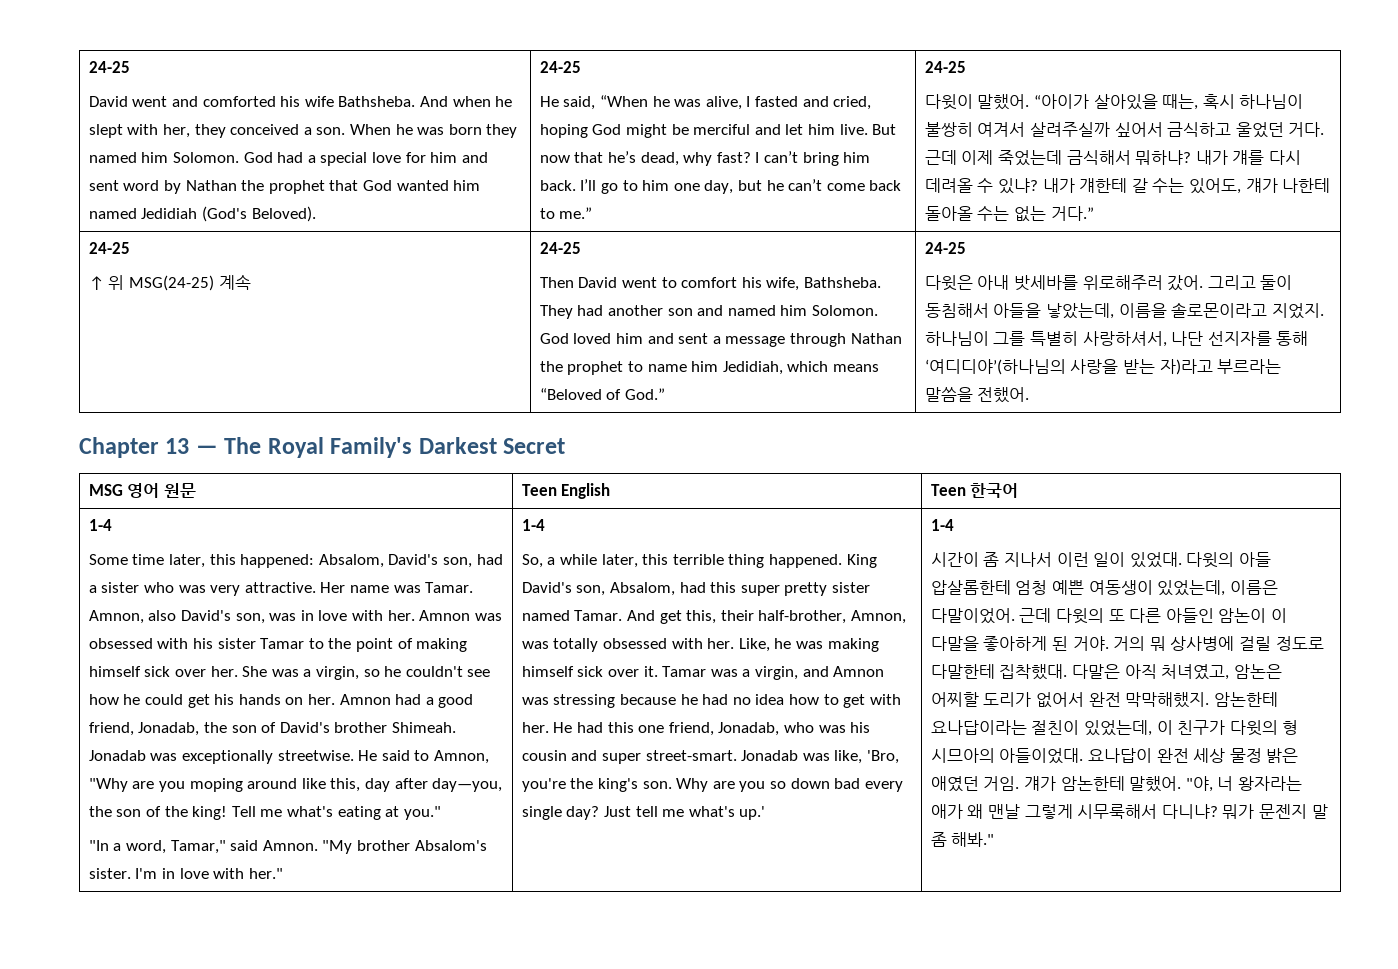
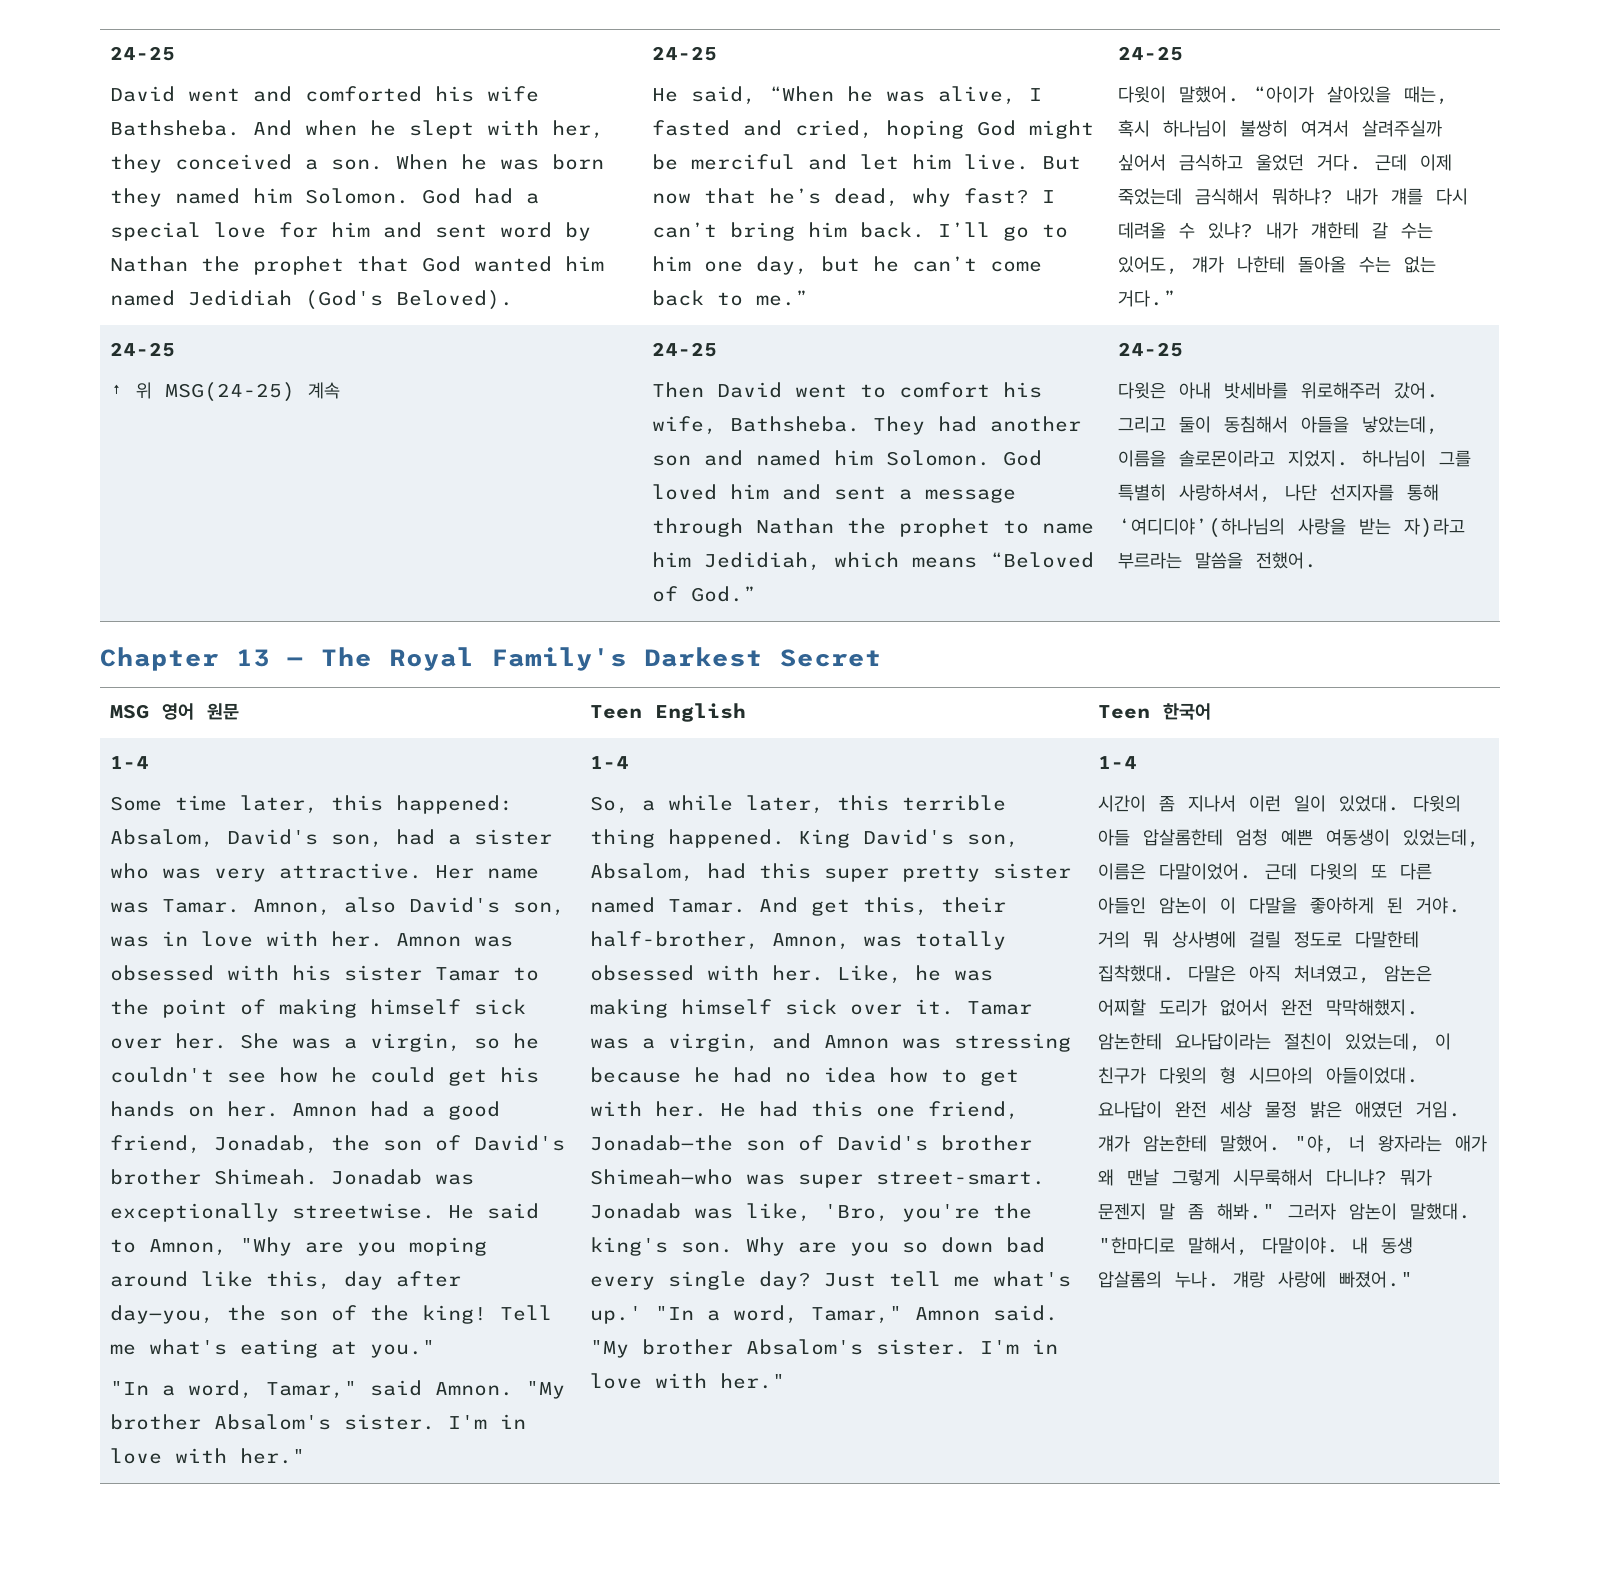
- He had this one friend, Jonadab, who was his cousin and super street-smart.
+ He had this one friend, Jonadab—the son of David's brother Shimeah—who was super street-smart.
+ "In a word, Tamar," Amnon said. "My brother Absalom's sister. I'm in love with her."
+ 그러자 암논이 말했대. "한마디로 말해서, 다말이야. 내 동생 압살롬의 누나. 걔랑 사랑에 빠졌어."

